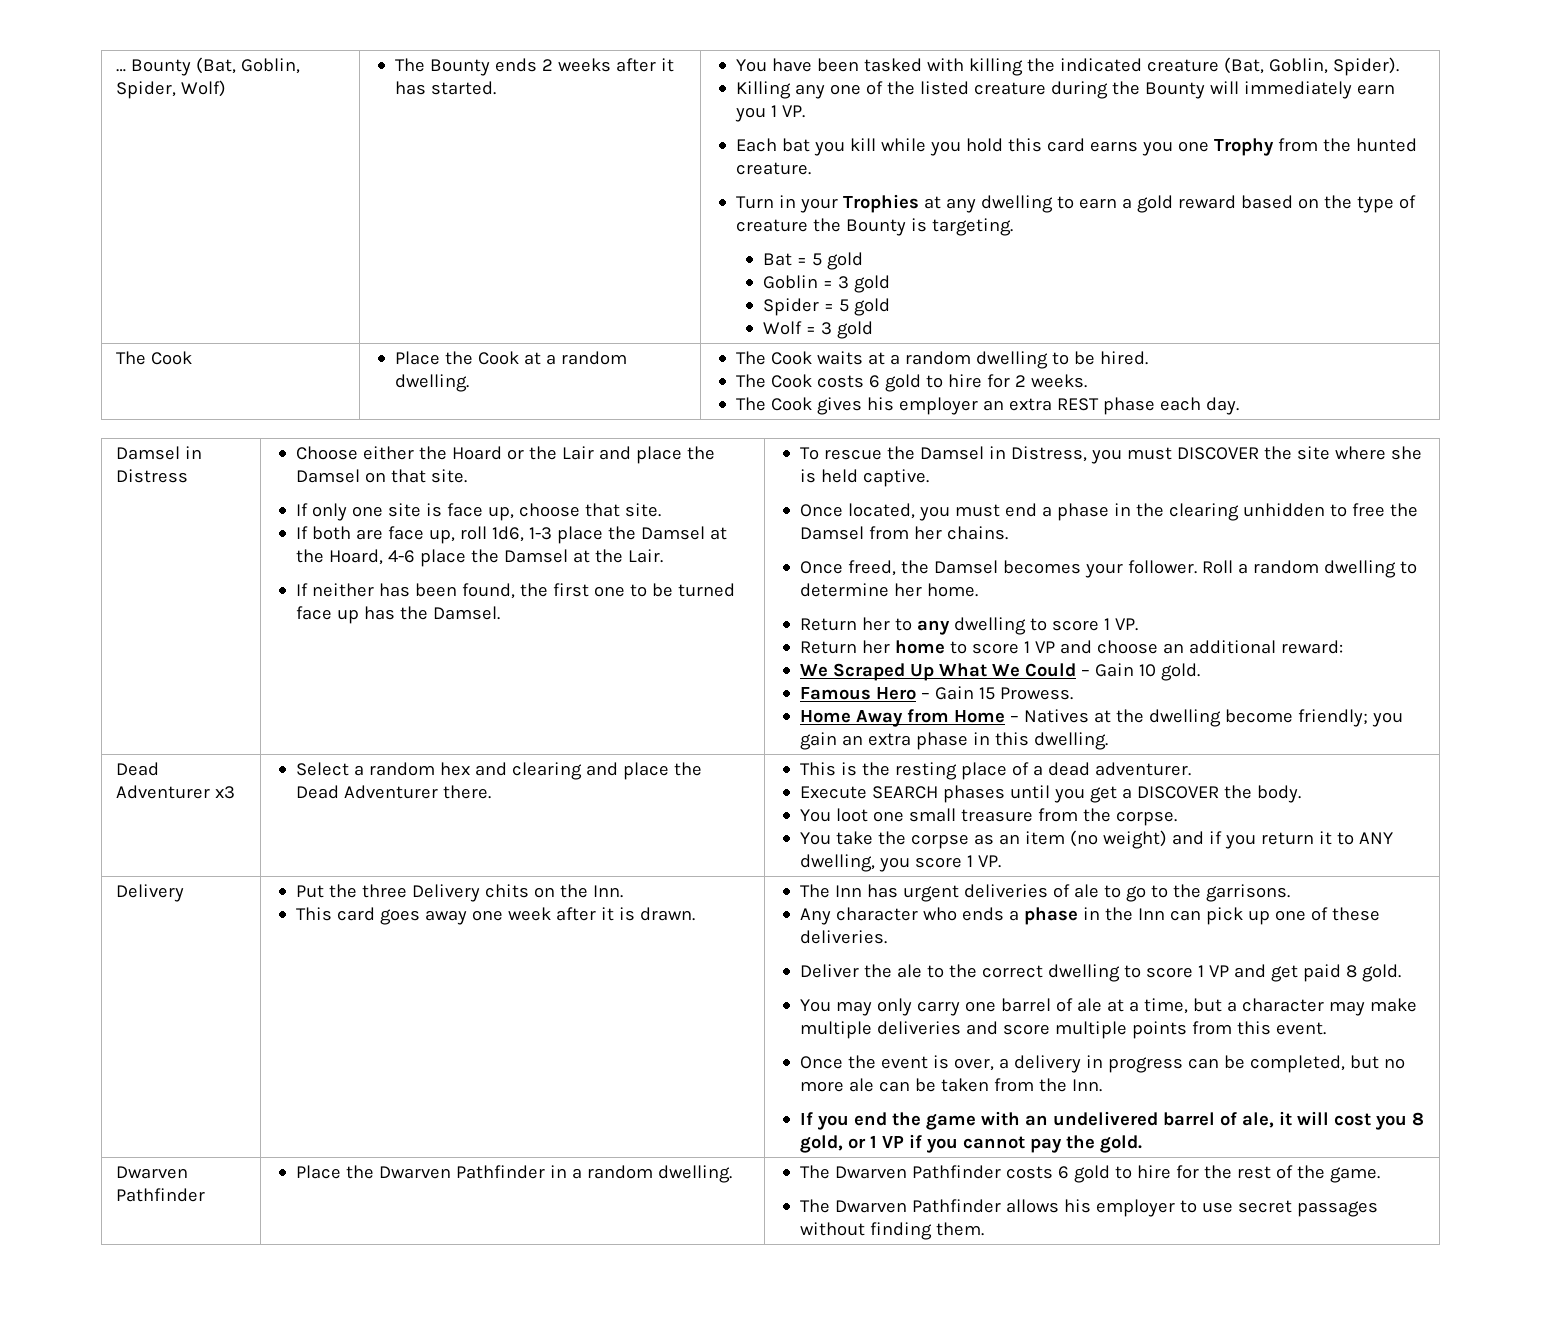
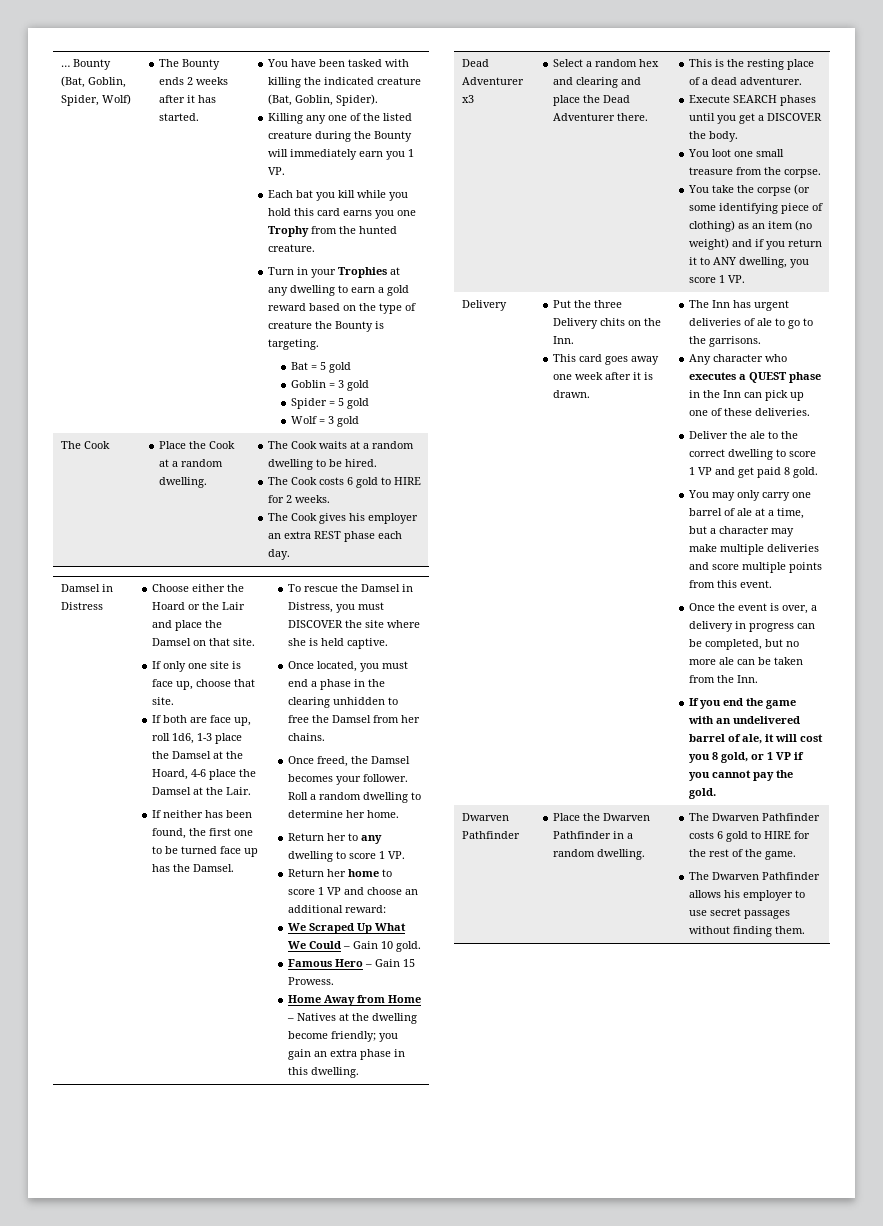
  The Cook | Place the Cook at a random dwelling. | The Cook waits at a random dwelling to be hired.
- The Cook costs 6 gold to hire for 2 weeks.
+ The Cook costs 6 gold to HIRE for 2 weeks.
- You take the corpse as an item (no weight) and if you return it to ANY dwelling, you score 1 VP.
+ You take the corpse (or some identifying piece of clothing) as an item (no weight) and if you return it to ANY dwelling, you score 1 VP.
- Any character who ends a phase in the Inn can pick up one of these deliveries.
+ Any character who executes a QUEST phase in the Inn can pick up one of these deliveries.
- Dwarven Pathfinder | Place the Dwarven Pathfinder in a random dwelling. | The Dwarven Pathfinder costs 6 gold to hire for the rest of the game.
+ Dwarven Pathfinder | Place the Dwarven Pathfinder in a random dwelling. | The Dwarven Pathfinder costs 6 gold to HIRE for the rest of the game.

